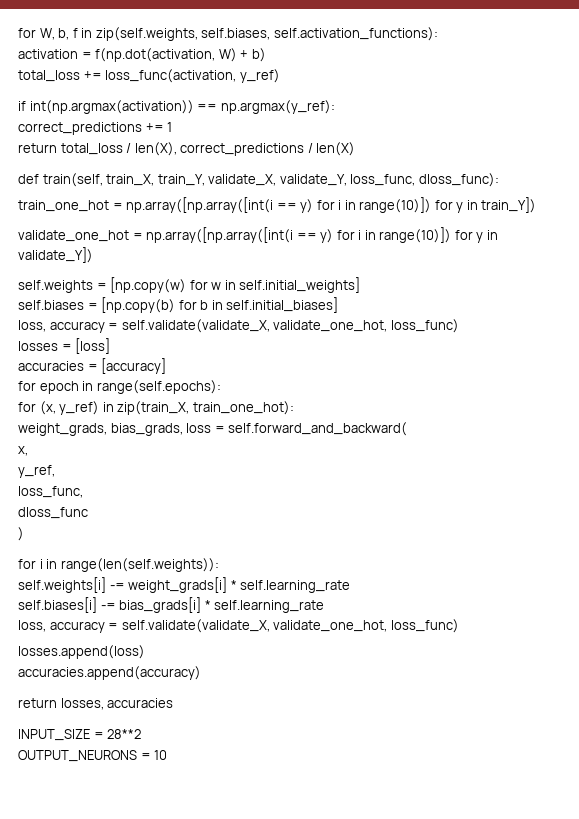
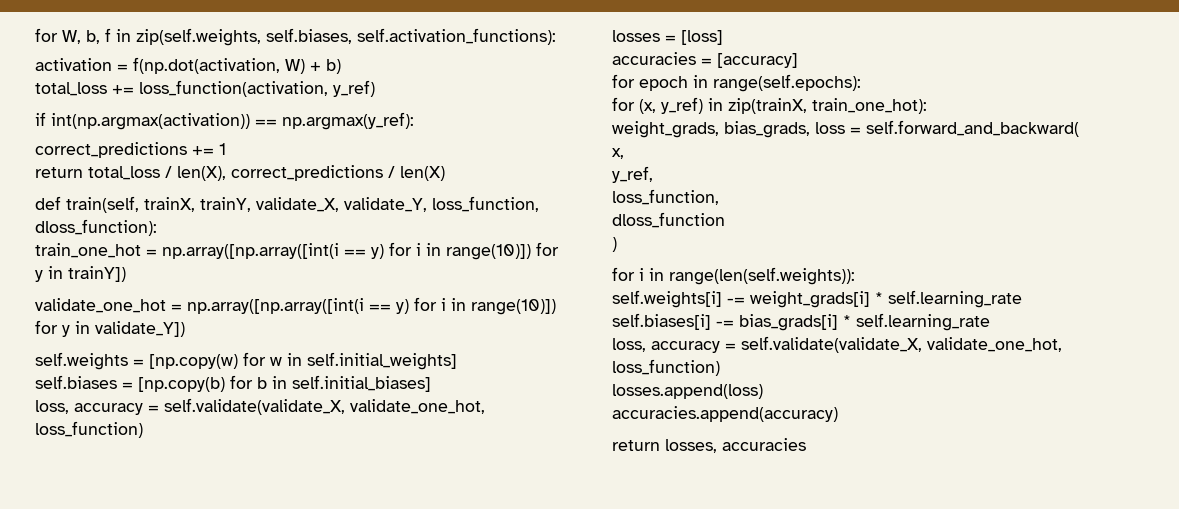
- total_loss += loss_func(activation, y_ref)
+ total_loss += loss_function(activation, y_ref)
- def train(self, train_X, train_Y, validate_X, validate_Y, loss_func, dloss_func):
+ def train(self, trainX, trainY, validate_X, validate_Y, loss_function, dloss_function):
- train_one_hot = np.array([np.array([int(i == y) for i in range(10)]) for y in train_Y])
+ train_one_hot = np.array([np.array([int(i == y) for i in range(10)]) for y in trainY])
  self.biases = [np.copy(b) for b in self.initial_biases]
- loss, accuracy = self.validate(validate_X, validate_one_hot, loss_func)
+ loss, accuracy = self.validate(validate_X, validate_one_hot, loss_function)
- for (x, y_ref) in zip(train_X, train_one_hot):
+ for (x, y_ref) in zip(trainX, train_one_hot):
  y_ref,
- loss_func,
- dloss_func
+ loss_function,
+ dloss_function
  self.biases[i] -= bias_grads[i] * self.learning_rate
- loss, accuracy = self.validate(validate_X, validate_one_hot, loss_func)
+ loss, accuracy = self.validate(validate_X, validate_one_hot, loss_function)
- INPUT_SIZE = 28**2
- OUTPUT_NEURONS = 10

